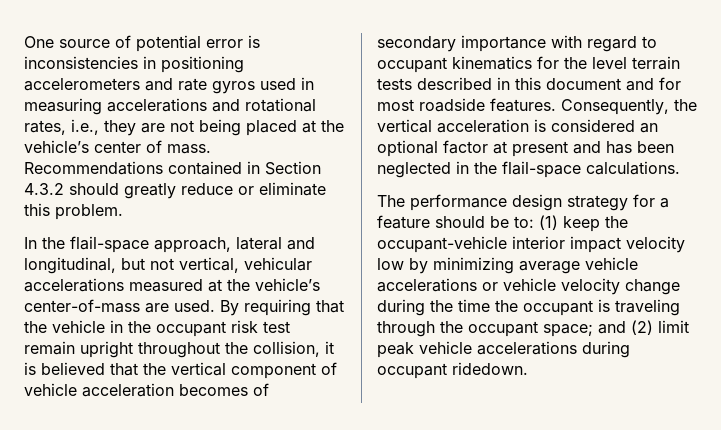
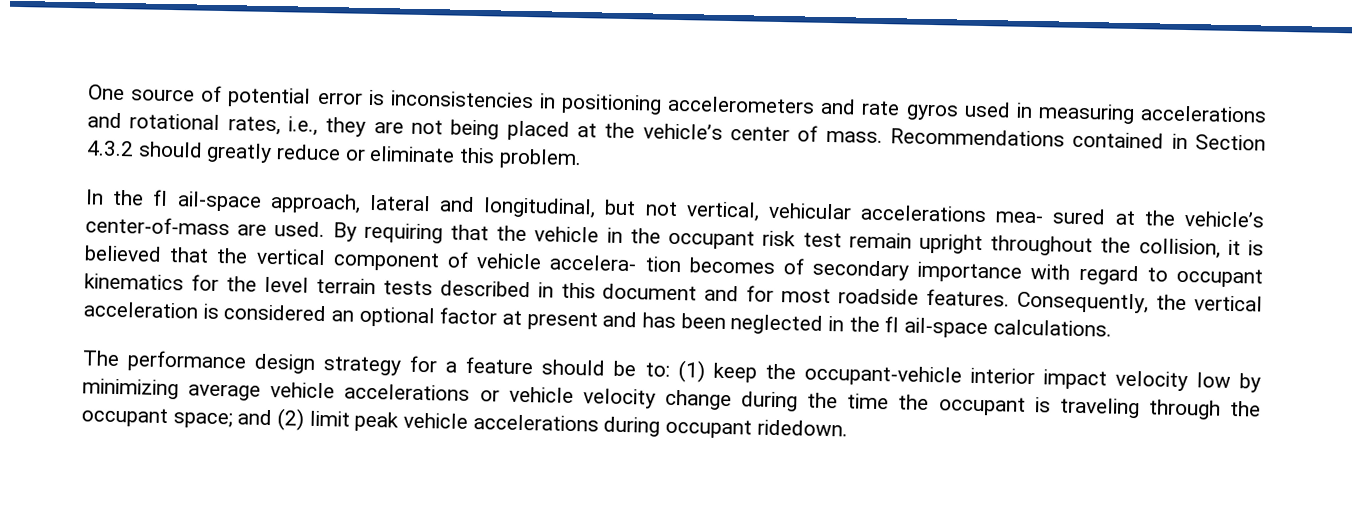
- In the flail-space approach, lateral and longitudinal, but not vertical, vehicular accelerations measured at the vehicle’s center-of-mass are used.
+ In the fl ail-space approach, lateral and longitudinal, but not vertical, vehicular accelerations mea- sured at the vehicle’s center-of-mass are used.
- By requiring that the vehicle in the occupant risk test remain upright throughout the collision, it is believed that the vertical component of vehicle acceleration becomes of secondary importance with regard to occupant kinematics for the level terrain tests described in this document and for most roadside features.
+ By requiring that the vehicle in the occupant risk test remain upright throughout the collision, it is believed that the vertical component of vehicle accelera- tion becomes of secondary importance with regard to occupant kinematics for the level terrain tests described in this document and for most roadside features.
- Consequently, the vertical acceleration is considered an optional factor at present and has been neglected in the flail-space calculations.
+ Consequently, the vertical acceleration is considered an optional factor at present and has been neglected in the fl ail-space calculations.

